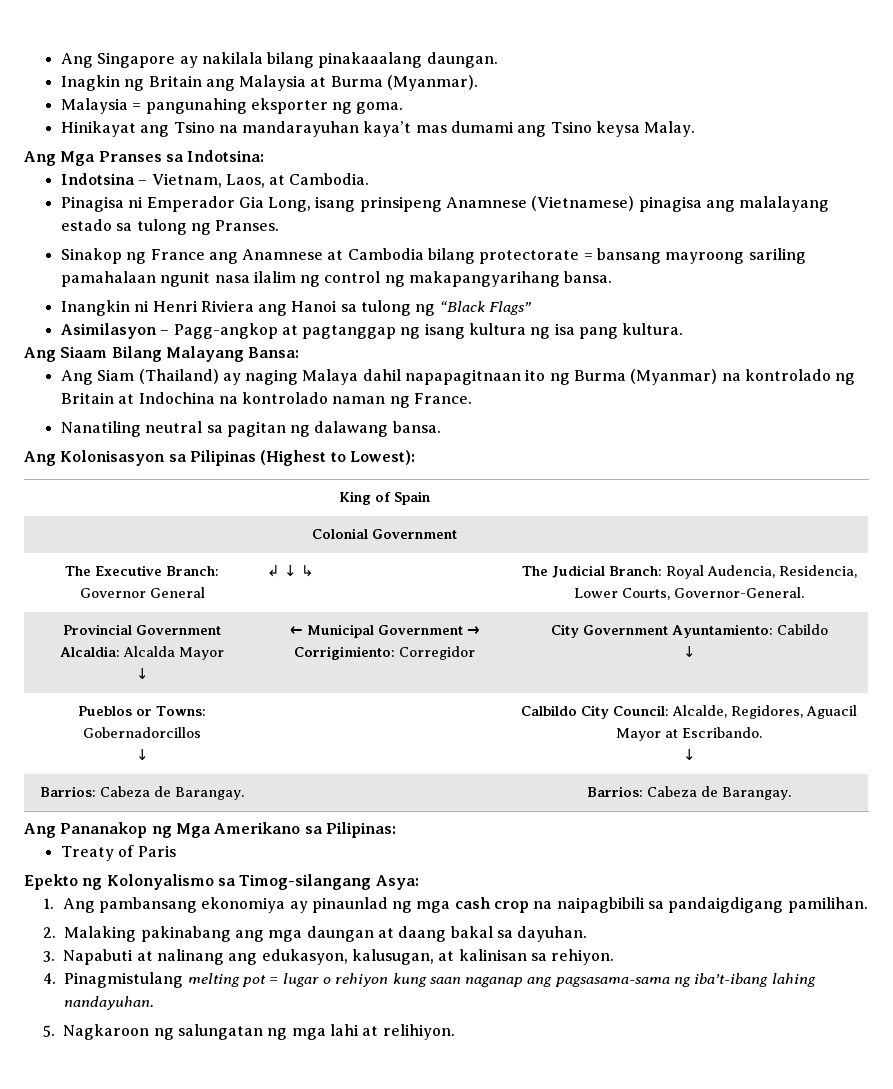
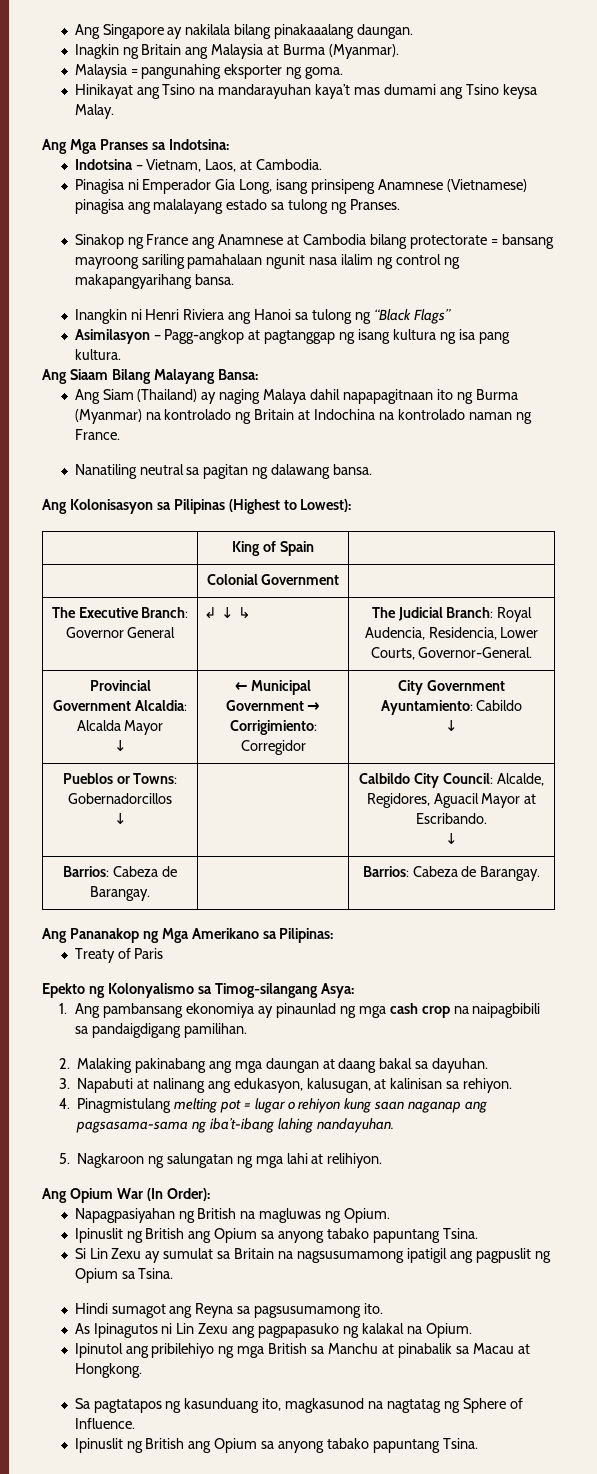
+ Ang Opium War (In Order):
+ Napagpasiyahan ng British na magluwas ng Opium.
+ Ipinuslit ng British ang Opium sa anyong tabako papuntang Tsina.
+ Si Lin Zexu ay sumulat sa Britain na nagsusumamong ipatigil ang pagpuslit ng Opium sa Tsina.
+ Hindi sumagot ang Reyna sa pagsusumamong ito.
+ As Ipinagutos ni Lin Zexu ang pagpapasuko ng kalakal na Opium.
+ Ipinutol ang pribilehiyo ng mga British sa Manchu at pinabalik sa Macau at Hongkong.
+ Sa pagtatapos ng kasunduang ito, magkasunod na nagtatag ng Sphere of Influence.
+ Ipinuslit ng British ang Opium sa anyong tabako papuntang Tsina.

